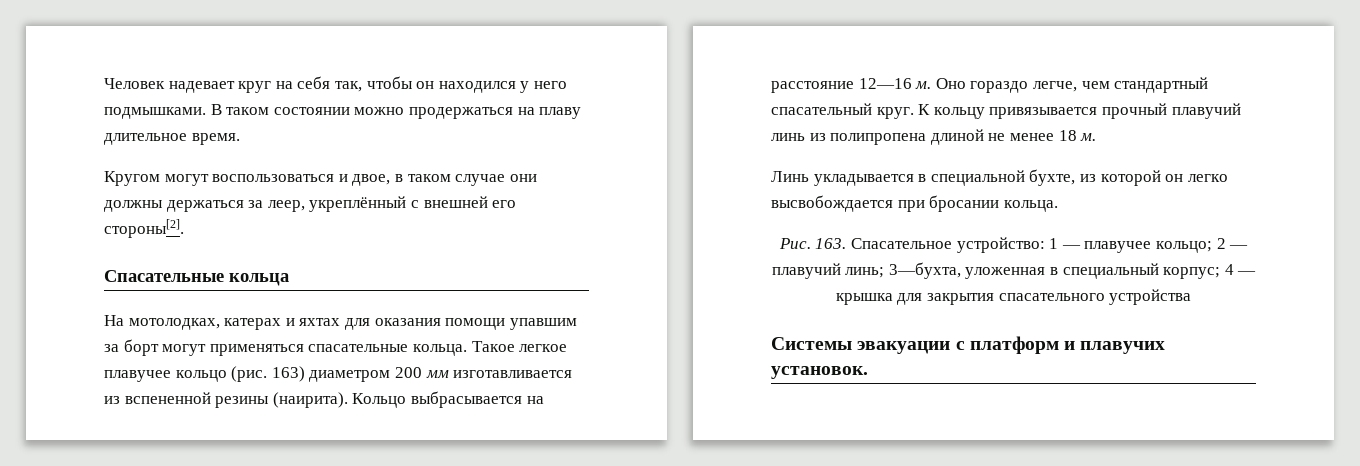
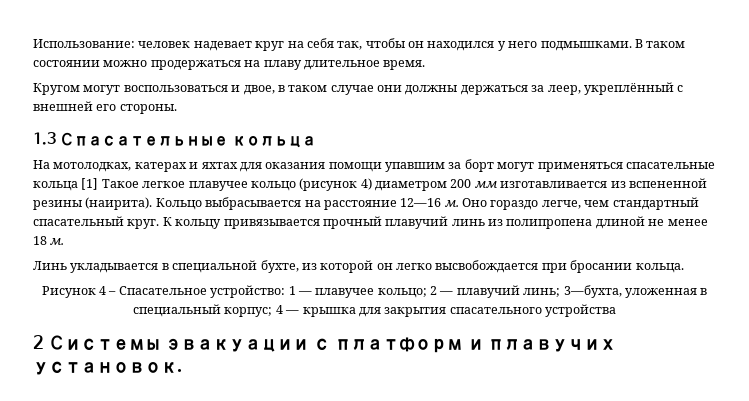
- Человек надевает круг на себя так, чтобы он находился у него подмышками.
+ Использование: человек надевает круг на себя так, чтобы он находился у него подмышками.
- Кругом могут воспользоваться и двое, в таком случае они должны держаться за леер, укреплённый с внешней его стороны[2].
- Спасательные кольца
+ Кругом могут воспользоваться и двое, в таком случае они должны держаться за леер, укреплённый с внешней его стороны.
+ 1.3 Спасательные кольца
- На мотолодках, катерах и яхтах для оказания помощи упавшим за борт могут применяться спасательные кольца. Такое легкое плавучее кольцо (рис. 163) диаметром 200 мм изготавливается из вспененной резины (наирита).
+ На мотолодках, катерах и яхтах для оказания помощи упавшим за борт могут применяться спасательные кольца [1] Такое легкое плавучее кольцо (рисунок 4) диаметром 200 мм изготавливается из вспененной резины (наирита).
- Рис. 163. Спасательное устройство: 1 — плавучее кольцо; 2 — плавучий линь; 3—бухта, уложенная в специальный корпус; 4 — крышка для закрытия спасательного устройства
+ Рисунок 4 – Спасательное устройство: 1 — плавучее кольцо; 2 — плавучий линь; 3—бухта, уложенная в специальный корпус; 4 — крышка для закрытия спасательного устройства
- Системы эвакуации с платформ и плавучих установок.
+ 2 Системы эвакуации с платформ и плавучих установок.

